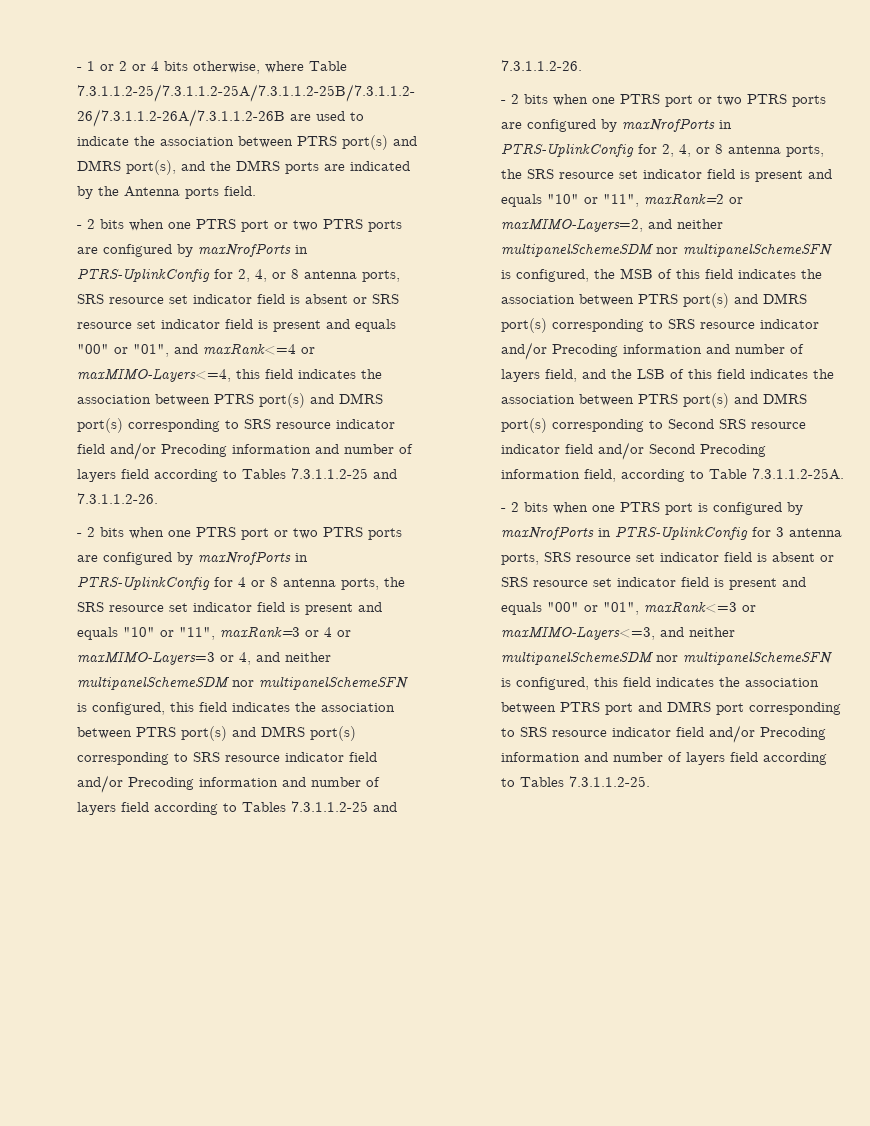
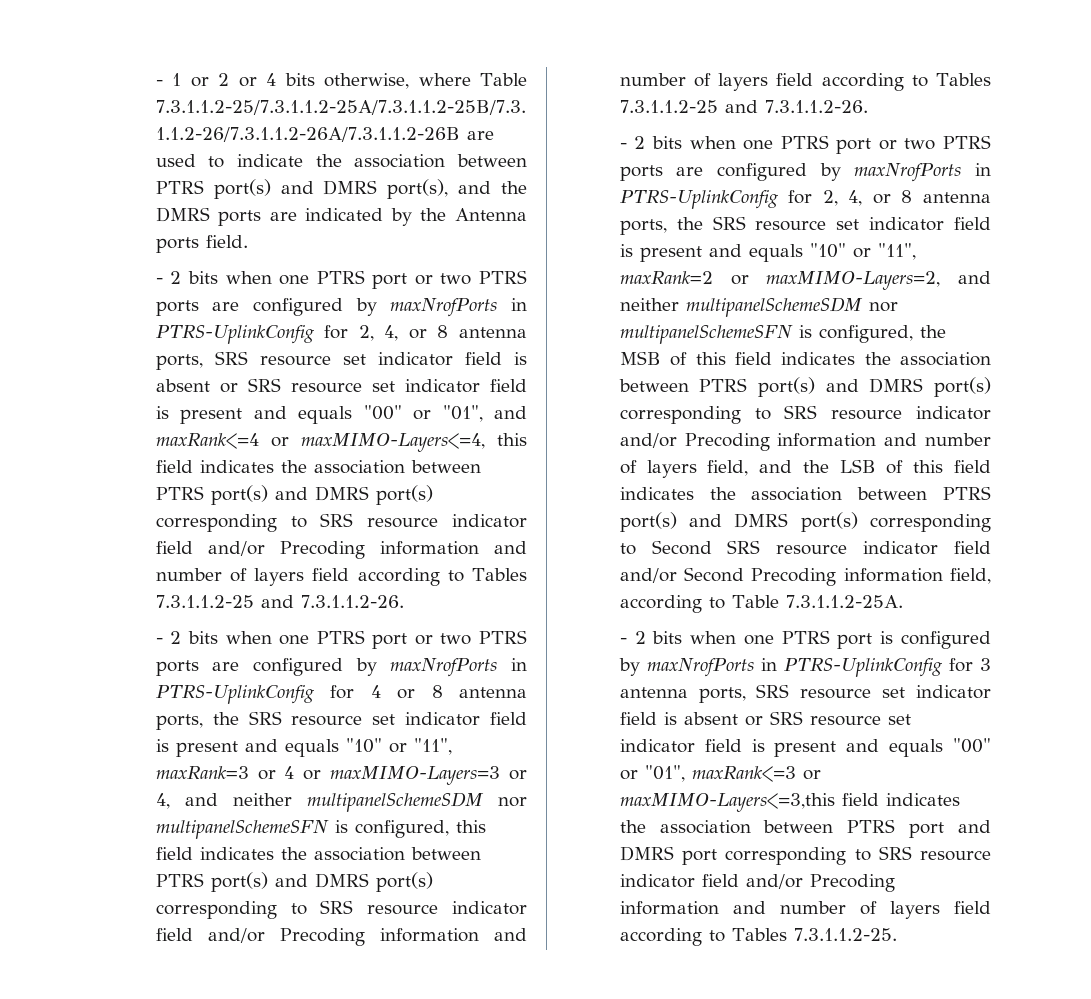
- - 2 bits when one PTRS port is configured by maxNrofPorts in PTRS-UplinkConfig for 3 antenna ports, SRS resource set indicator field is absent or SRS resource set indicator field is present and equals "00" or "01", maxRank<=3 or maxMIMO-Layers<=3, and neither multipanelSchemeSDM nor multipanelSchemeSFN is configured, this field indicates the association between PTRS port and DMRS port corresponding to SRS resource indicator field and/or Precoding information and number of layers field according to Tables 7.3.1.1.2-25.
+ - 2 bits when one PTRS port is configured by maxNrofPorts in PTRS-UplinkConfig for 3 antenna ports, SRS resource set indicator field is absent or SRS resource set indicator field is present and equals "00" or "01", maxRank<=3 or maxMIMO-Layers<=3,this field indicates the association between PTRS port and DMRS port corresponding to SRS resource indicator field and/or Precoding information and number of layers field according to Tables 7.3.1.1.2-25.

